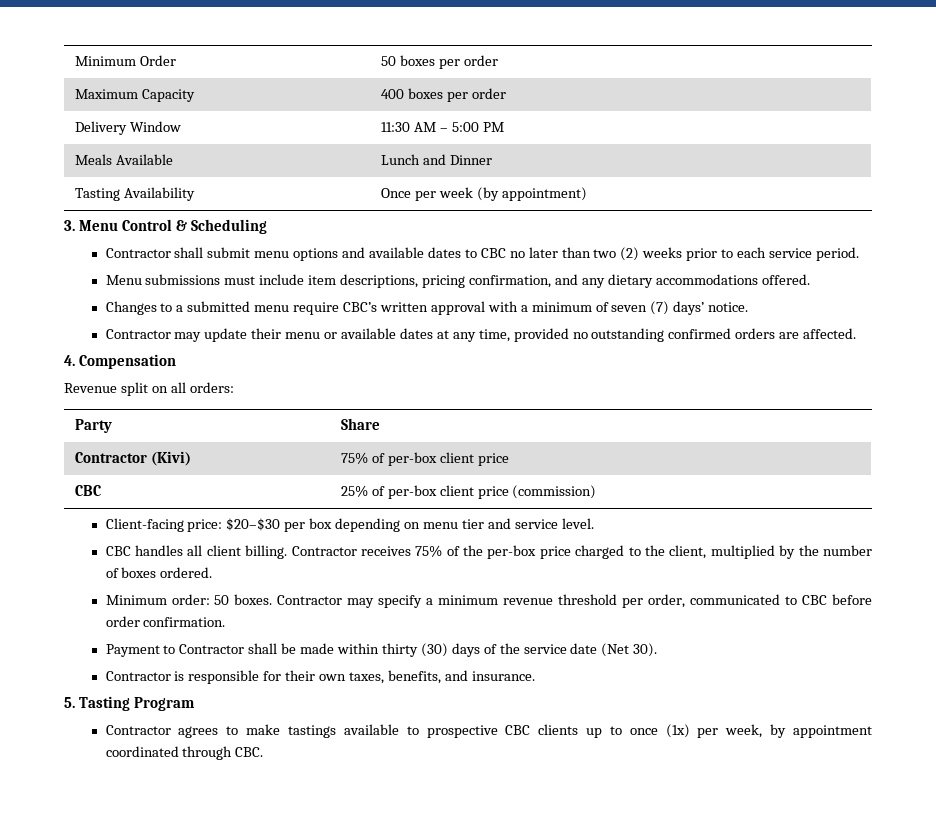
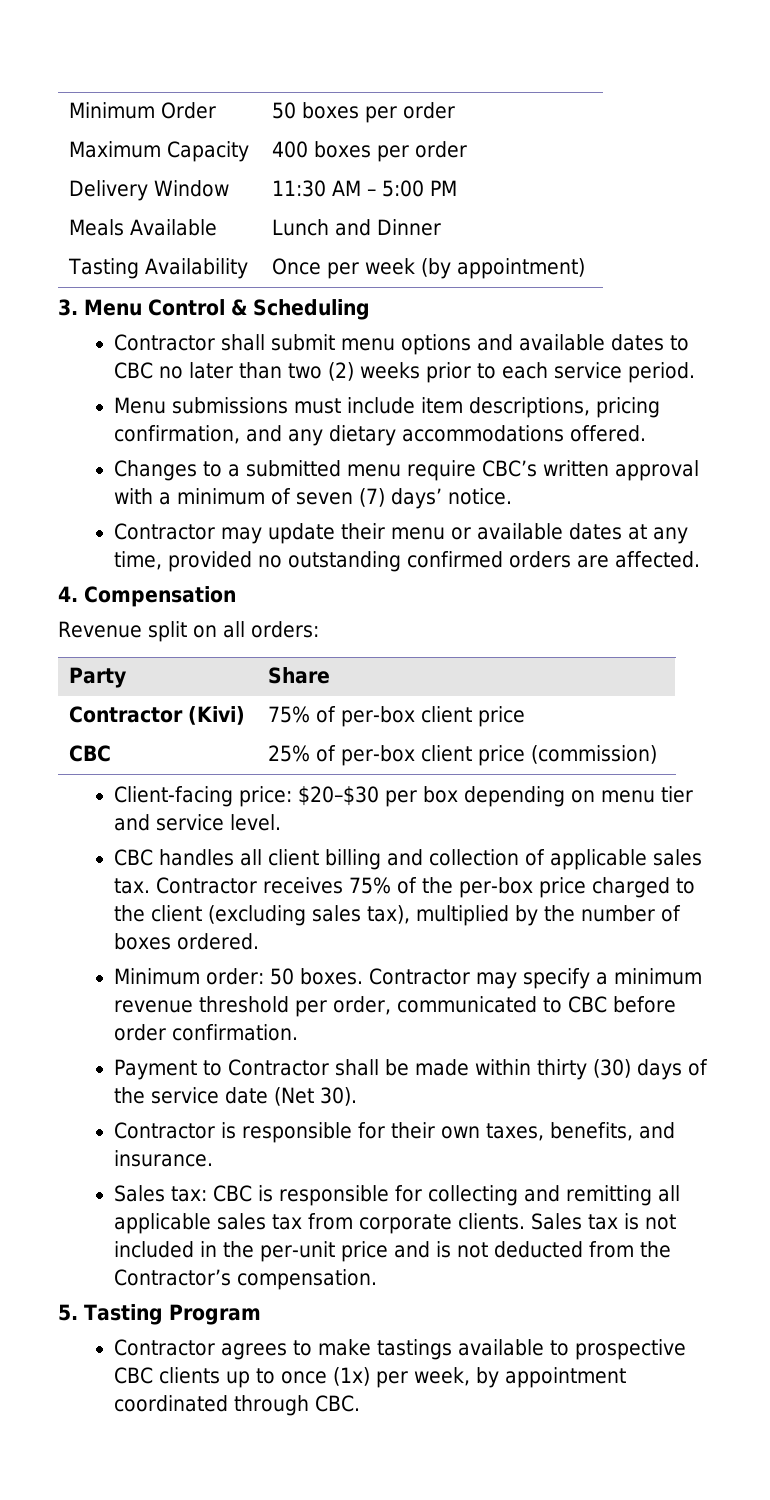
- CBC handles all client billing.
+ CBC handles all client billing and collection of applicable sales tax.
- Contractor receives 75% of the per-box price charged to the client, multiplied by the number of boxes ordered.
+ Contractor receives 75% of the per-box price charged to the client (excluding sales tax), multiplied by the number of boxes ordered.
+ Sales tax: CBC is responsible for collecting and remitting all applicable sales tax from corporate clients. Sales tax is not included in the per-unit price and is not deducted from the Contractor’s compensation.

